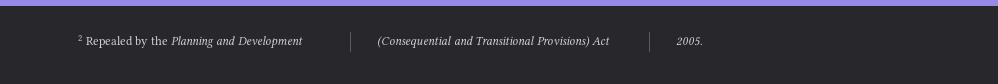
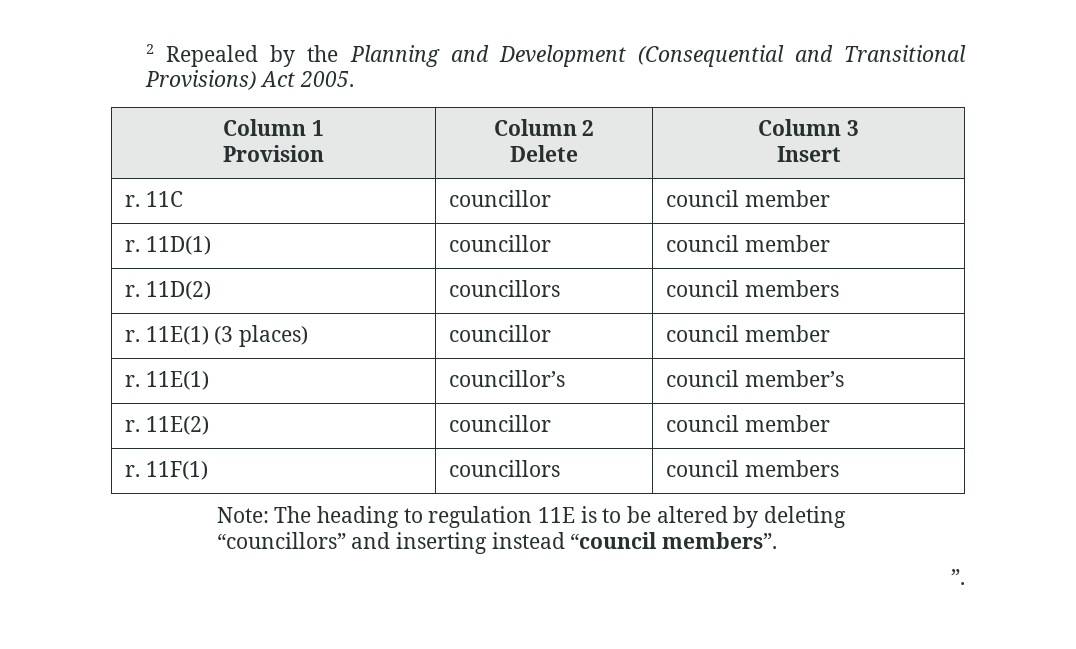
+ Column 1
+ Provision | Column 2
+ Delete | Column 3
+ Insert
+ r. 11C | councillor | council member
+ r. 11D(1) | councillor | council member
+ r. 11D(2) | councillors | council members
+ r. 11E(1) (3 places) | councillor | council member
+ r. 11E(1) | councillor’s | council member’s
+ r. 11E(2) | councillor | council member
+ r. 11F(1) | councillors | council members
+ Note: The heading to regulation 11E is to be altered by deleting “councillors” and inserting instead “council members”.
+ ”.

